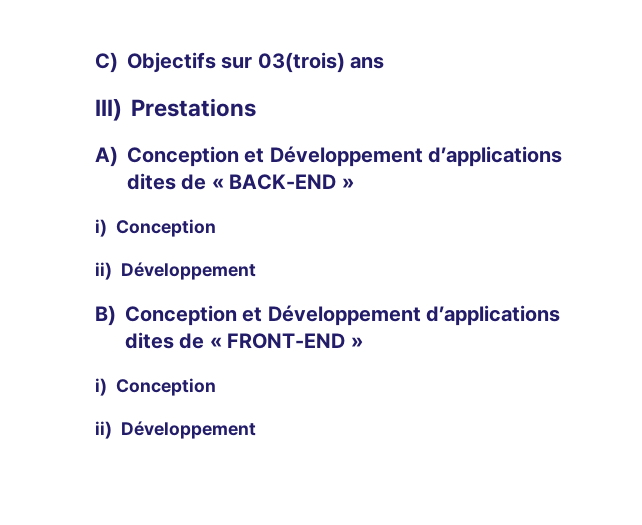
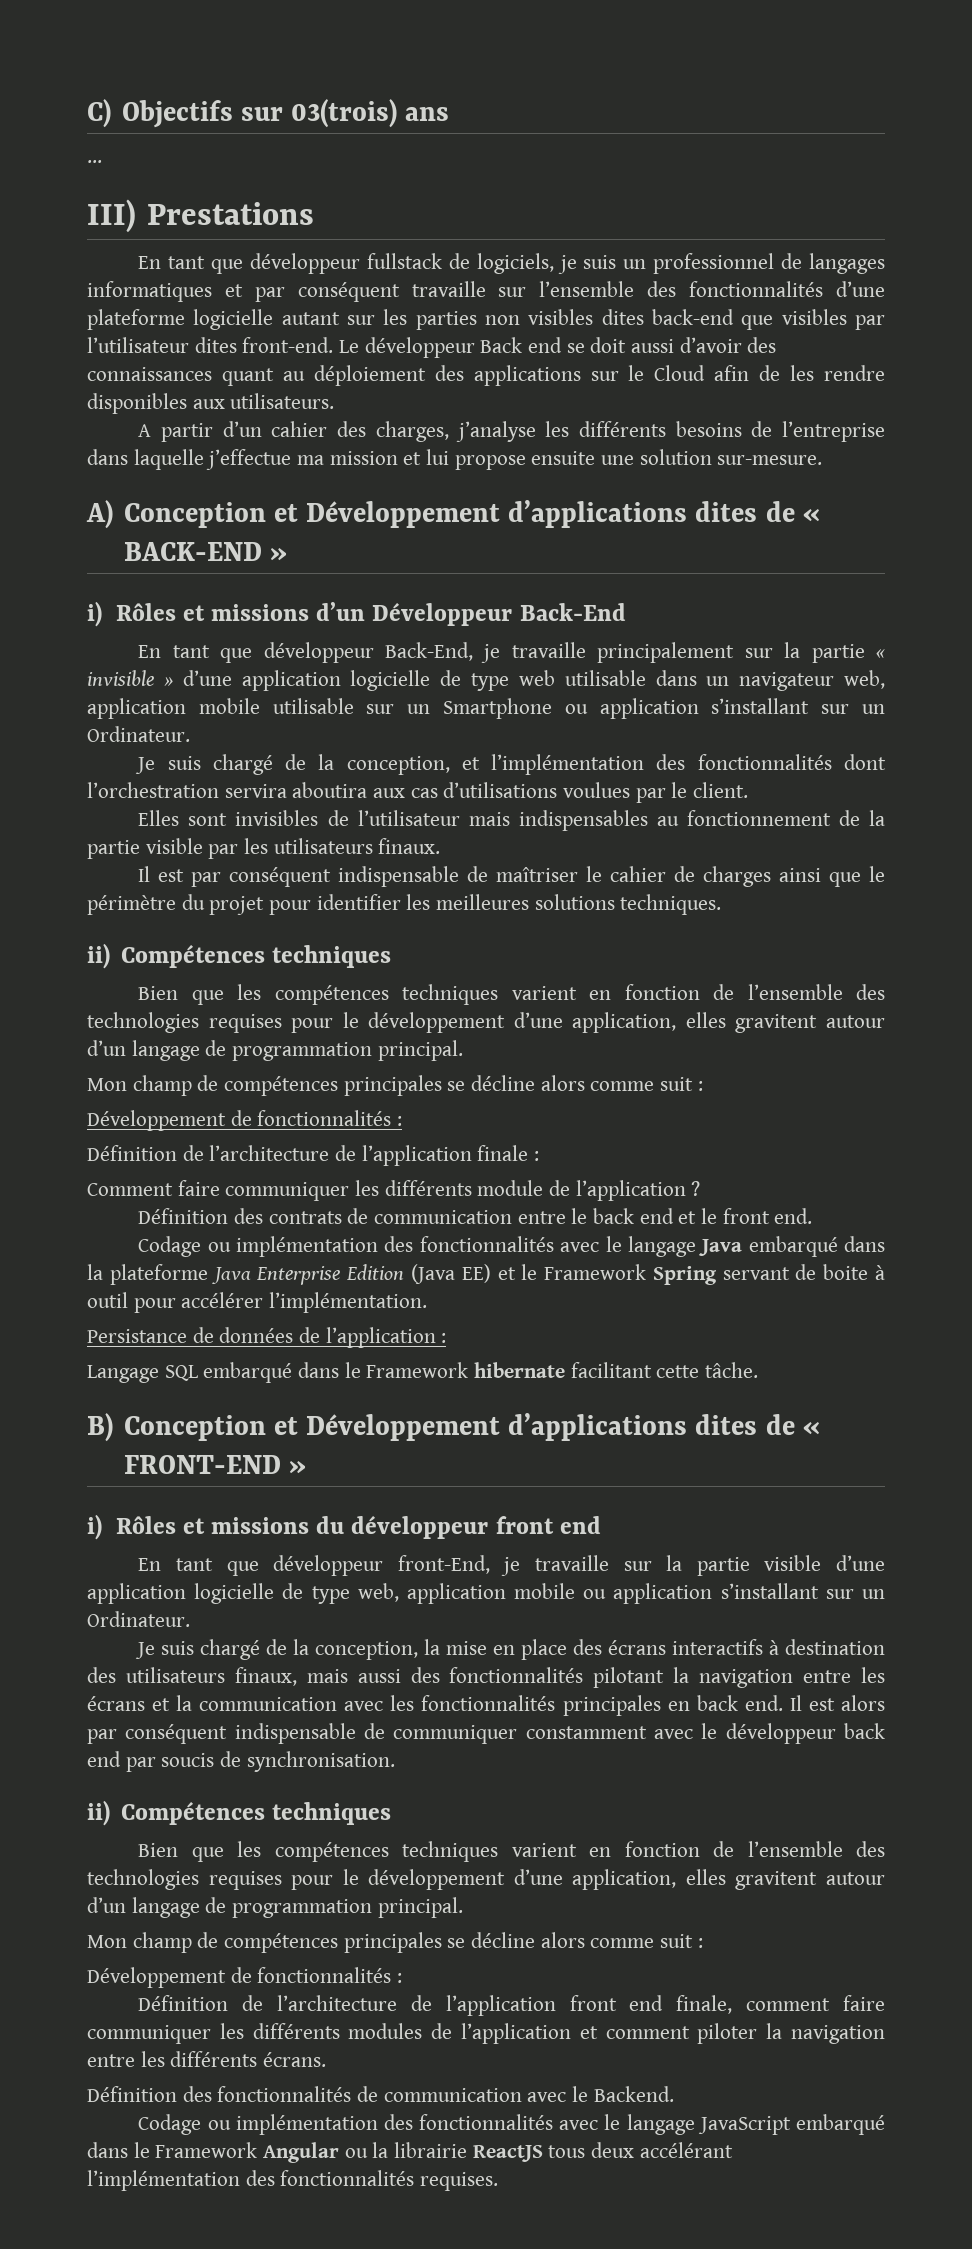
+ …
+ En tant que développeur fullstack de logiciels, je suis un professionnel de langages informatiques et par conséquent travaille sur l’ensemble des fonctionnalités d’une plateforme logicielle autant sur les parties non visibles dites back-end que visibles par l’utilisateur dites front-end. Le développeur Back end se doit aussi d’avoir des connaissances quant au déploiement des applications sur le Cloud afin de les rendre disponibles aux utilisateurs.
+ A partir d’un cahier des charges, j’analyse les différents besoins de l’entreprise dans laquelle j’effectue ma mission et lui propose ensuite une solution sur-mesure.
  A) Conception et Développement d’applications dites de « BACK-END »
- i) Conception
- ii) Développement
+ i) Rôles et missions d’un Développeur Back-End
+ En tant que développeur Back-End, je travaille principalement sur la partie « invisible » d’une application logicielle de type web utilisable dans un navigateur web, application mobile utilisable sur un Smartphone ou application s’installant sur un Ordinateur.
+ Je suis chargé de la conception, et l’implémentation des fonctionnalités dont l’orchestration servira aboutira aux cas d’utilisations voulues par le client.
+ Elles sont invisibles de l’utilisateur mais indispensables au fonctionnement de la partie visible par les utilisateurs finaux.
+ Il est par conséquent indispensable de maîtriser le cahier de charges ainsi que le périmètre du projet pour identifier les meilleures solutions techniques.
+ ii) Compétences techniques
+ Bien que les compétences techniques varient en fonction de l’ensemble des technologies requises pour le développement d’une application, elles gravitent autour d’un langage de programmation principal.
+ Mon champ de compétences principales se décline alors comme suit :
+ Développement de fonctionnalités :
+ Définition de l’architecture de l’application finale :
+ Comment faire communiquer les différents module de l’application ?
+ Définition des contrats de communication entre le back end et le front end.
+ Codage ou implémentation des fonctionnalités avec le langage Java embarqué dans la plateforme Java Enterprise Edition (Java EE) et le Framework Spring servant de boite à outil pour accélérer l’implémentation.
+ Persistance de données de l’application :
+ Langage SQL embarqué dans le Framework hibernate facilitant cette tâche.
  B) Conception et Développement d’applications dites de « FRONT-END »
- i) Conception
- ii) Développement
+ i) Rôles et missions du développeur front end
+ En tant que développeur front-End, je travaille sur la partie visible d’une application logicielle de type web, application mobile ou application s’installant sur un Ordinateur.
+ Je suis chargé de la conception, la mise en place des écrans interactifs à destination des utilisateurs finaux, mais aussi des fonctionnalités pilotant la navigation entre les écrans et la communication avec les fonctionnalités principales en back end. Il est alors par conséquent indispensable de communiquer constamment avec le développeur back end par soucis de synchronisation.
+ ii) Compétences techniques
+ Bien que les compétences techniques varient en fonction de l’ensemble des technologies requises pour le développement d’une application, elles gravitent autour d’un langage de programmation principal.
+ Mon champ de compétences principales se décline alors comme suit :
+ Développement de fonctionnalités :
+ Définition de l’architecture de l’application front end finale, comment faire communiquer les différents modules de l’application et comment piloter la navigation entre les différents écrans.
+ Définition des fonctionnalités de communication avec le Backend.
+ Codage ou implémentation des fonctionnalités avec le langage JavaScript embarqué dans le Framework Angular ou la librairie ReactJS tous deux accélérant l’implémentation des fonctionnalités requises.

